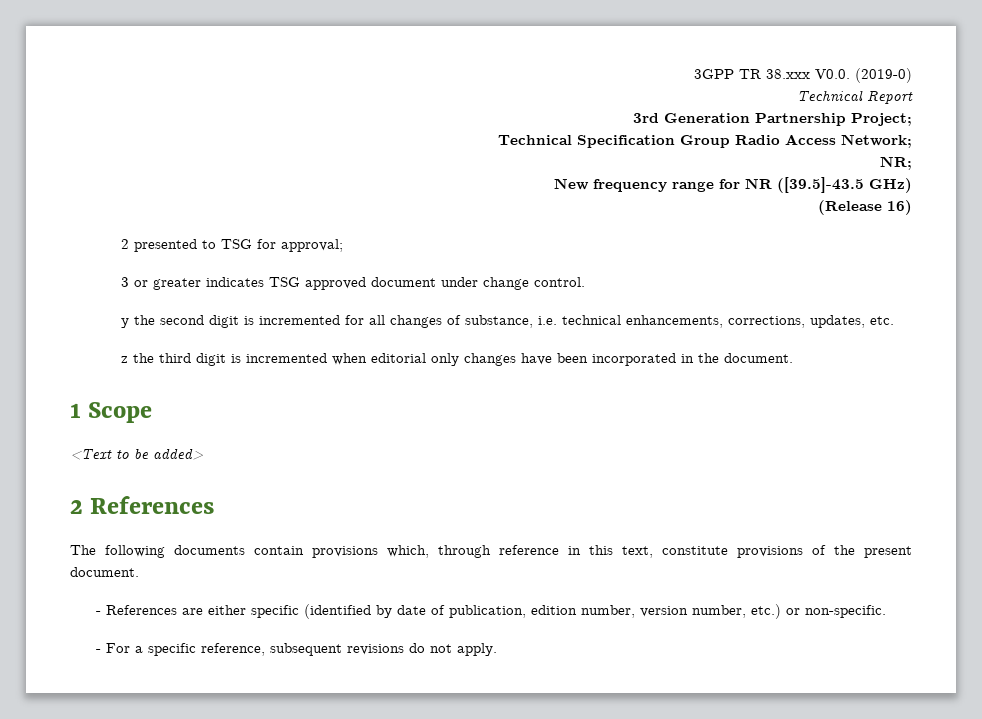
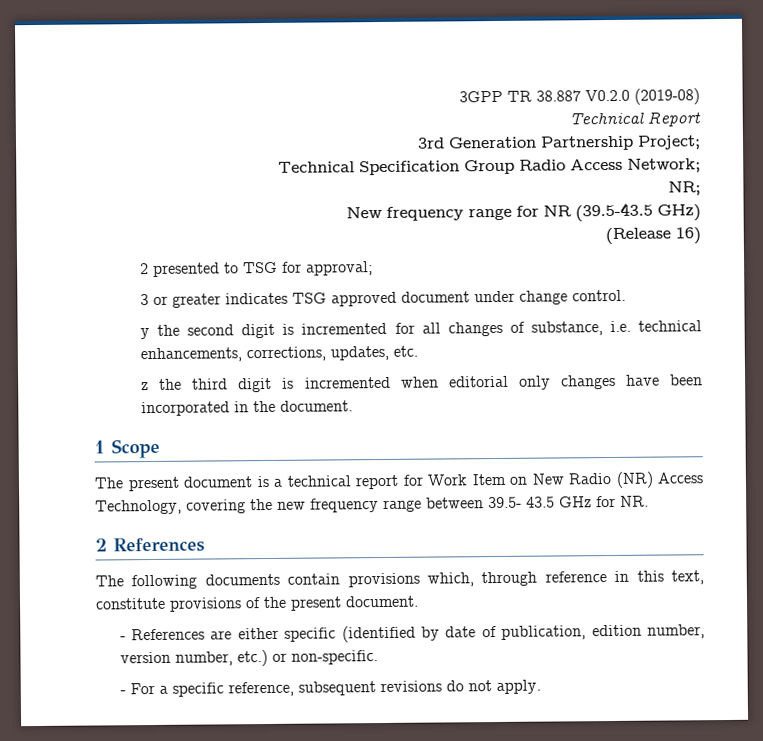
- 3GPP TR 38.xxx V0.0. (2019-0)
+ 3GPP TR 38.887 V0.2.0 (2019-08)
- New frequency range for NR ([39.5]-43.5 GHz)
+ New frequency range for NR (39.5-43.5 GHz)
- <Text to be added>
+ The present document is a technical report for Work Item on New Radio (NR) Access Technology, covering the new frequency range between 39.5- 43.5 GHz for NR.

